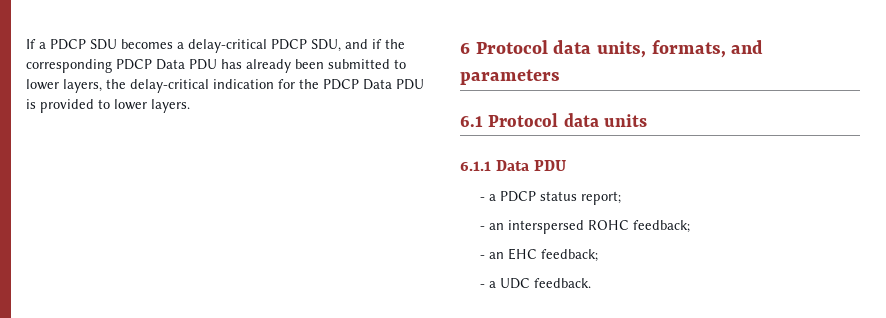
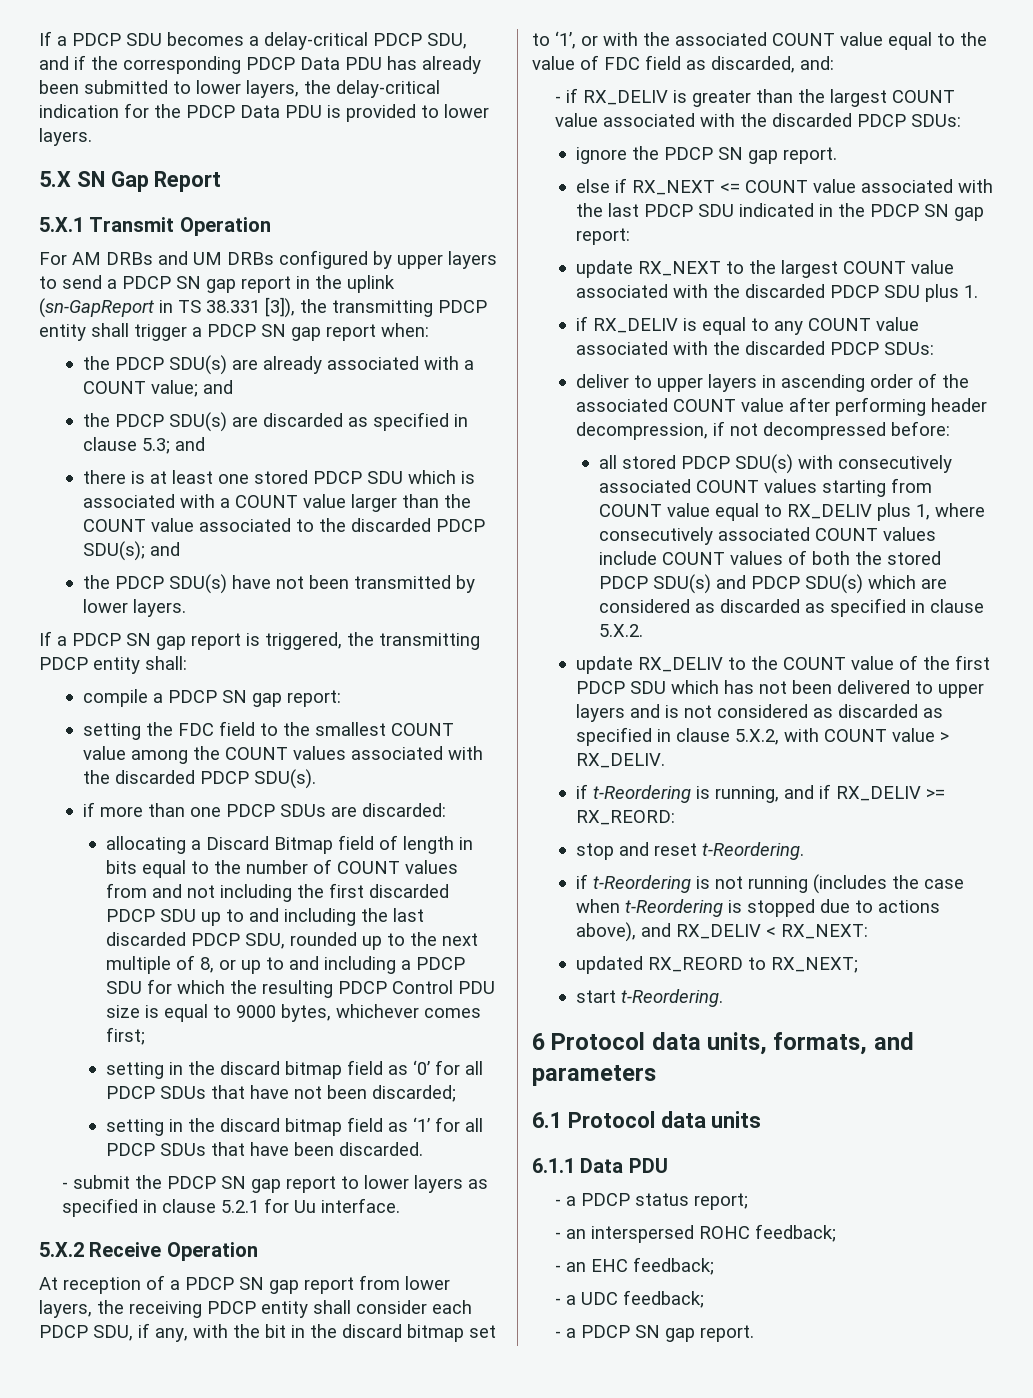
+ 5.X SN Gap Report
+ 5.X.1 Transmit Operation
+ For AM DRBs and UM DRBs configured by upper layers to send a PDCP SN gap report in the uplink (sn-GapReport in TS 38.331 [3]), the transmitting PDCP entity shall trigger a PDCP SN gap report when:
+ the PDCP SDU(s) are already associated with a COUNT value; and
+ the PDCP SDU(s) are discarded as specified in clause 5.3; and
+ there is at least one stored PDCP SDU which is associated with a COUNT value larger than the COUNT value associated to the discarded PDCP SDU(s); and
+ the PDCP SDU(s) have not been transmitted by lower layers.
+ If a PDCP SN gap report is triggered, the transmitting PDCP entity shall:
+ compile a PDCP SN gap report:
+ setting the FDC field to the smallest COUNT value among the COUNT values associated with the discarded PDCP SDU(s).
+ if more than one PDCP SDUs are discarded:
+ allocating a Discard Bitmap field of length in bits equal to the number of COUNT values from and not including the first discarded PDCP SDU up to and including the last discarded PDCP SDU, rounded up to the next multiple of 8, or up to and including a PDCP SDU for which the resulting PDCP Control PDU size is equal to 9000 bytes, whichever comes first;
+ setting in the discard bitmap field as ‘0’ for all PDCP SDUs that have not been discarded;
+ setting in the discard bitmap field as ‘1’ for all PDCP SDUs that have been discarded.
+ - submit the PDCP SN gap report to lower layers as specified in clause 5.2.1 for Uu interface.
+ 5.X.2 Receive Operation
+ At reception of a PDCP SN gap report from lower layers, the receiving PDCP entity shall consider each PDCP SDU, if any, with the bit in the discard bitmap set to ‘1’, or with the associated COUNT value equal to the value of FDC field as discarded, and:
+ - if RX_DELIV is greater than the largest COUNT value associated with the discarded PDCP SDUs:
+ ignore the PDCP SN gap report.
+ else if RX_NEXT <= COUNT value associated with the last PDCP SDU indicated in the PDCP SN gap report:
+ update RX_NEXT to the largest COUNT value associated with the discarded PDCP SDU plus 1.
+ if RX_DELIV is equal to any COUNT value associated with the discarded PDCP SDUs:
+ deliver to upper layers in ascending order of the associated COUNT value after performing header decompression, if not decompressed before:
+ all stored PDCP SDU(s) with consecutively associated COUNT values starting from COUNT value equal to RX_DELIV plus 1, where consecutively associated COUNT values include COUNT values of both the stored PDCP SDU(s) and PDCP SDU(s) which are considered as discarded as specified in clause 5.X.2.
+ update RX_DELIV to the COUNT value of the first PDCP SDU which has not been delivered to upper layers and is not considered as discarded as specified in clause 5.X.2, with COUNT value > RX_DELIV.
+ if t-Reordering is running, and if RX_DELIV >= RX_REORD:
+ stop and reset t-Reordering.
+ if t-Reordering is not running (includes the case when t-Reordering is stopped due to actions above), and RX_DELIV < RX_NEXT:
+ updated RX_REORD to RX_NEXT;
+ start t-Reordering.
- - a UDC feedback.
+ - a UDC feedback;
+ - a PDCP SN gap report.

